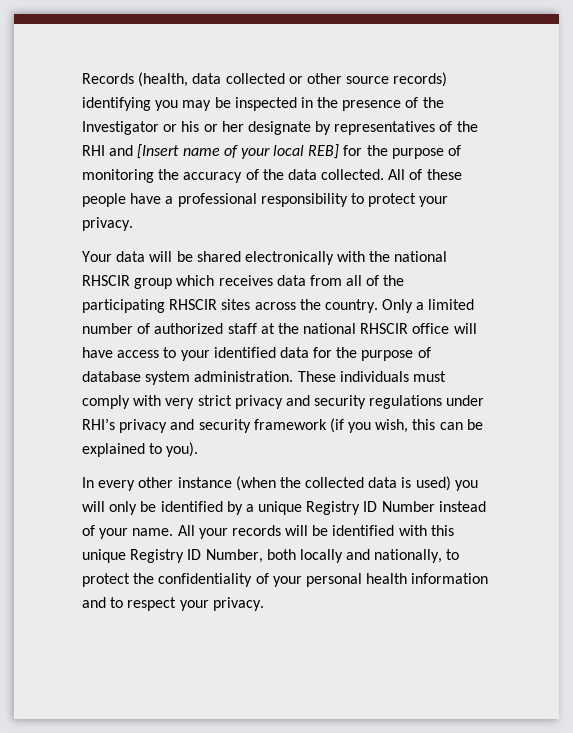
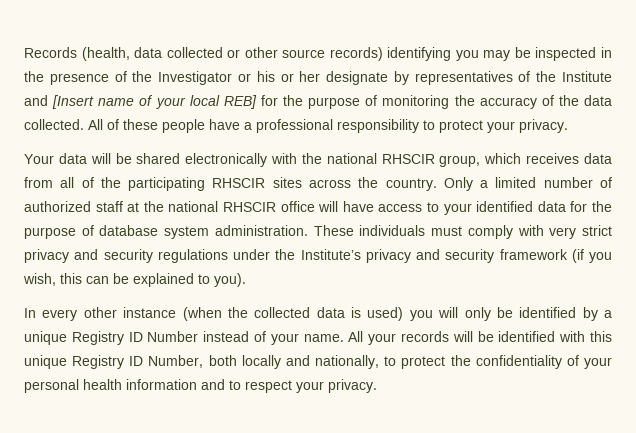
- Records (health, data collected or other source records) identifying you may be inspected in the presence of the Investigator or his or her designate by representatives of the RHI and [Insert name of your local REB] for the purpose of monitoring the accuracy of the data collected.
+ Records (health, data collected or other source records) identifying you may be inspected in the presence of the Investigator or his or her designate by representatives of the Institute and [Insert name of your local REB] for the purpose of monitoring the accuracy of the data collected.
- Your data will be shared electronically with the national RHSCIR group which receives data from all of the participating RHSCIR sites across the country.
+ Your data will be shared electronically with the national RHSCIR group, which receives data from all of the participating RHSCIR sites across the country.
- These individuals must comply with very strict privacy and security regulations under RHI’s privacy and security framework (if you wish, this can be explained to you).
+ These individuals must comply with very strict privacy and security regulations under the Institute’s privacy and security framework (if you wish, this can be explained to you).

